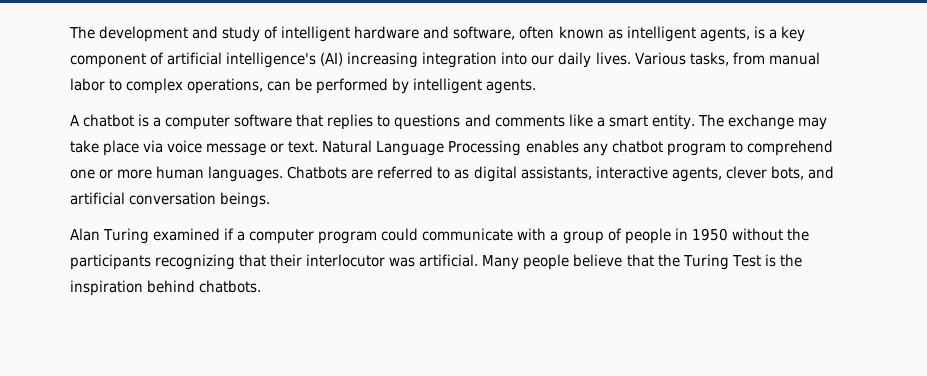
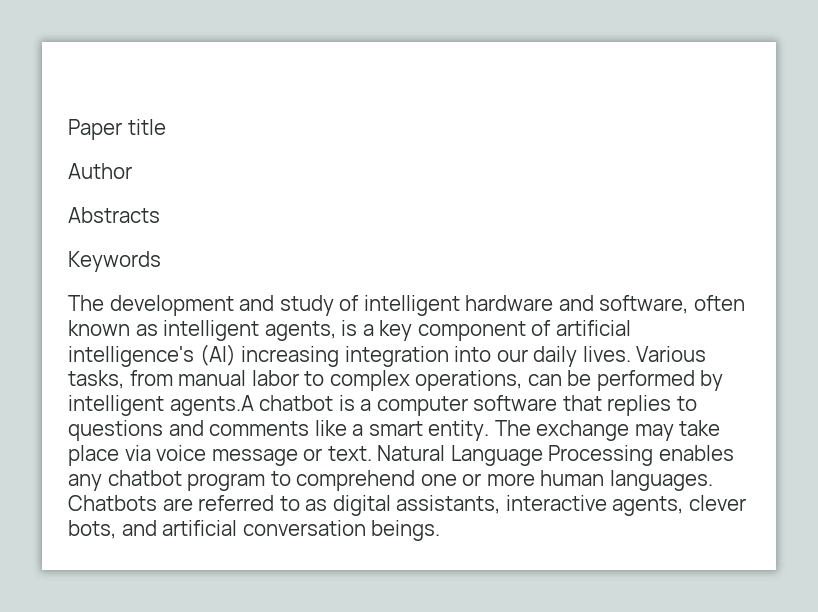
+ Paper title
+ Author
+ Abstracts
+ Keywords
- Various tasks, from manual labor to complex operations, can be performed by intelligent agents.
- A chatbot is a computer software that replies to questions and comments like a smart entity.
+ Various tasks, from manual labor to complex operations, can be performed by intelligent agents.A chatbot is a computer software that replies to questions and comments like a smart entity.
- Alan Turing examined if a computer program could communicate with a group of people in 1950 without the participants recognizing that their interlocutor was artificial. Many people believe that the Turing Test is the inspiration behind chatbots.

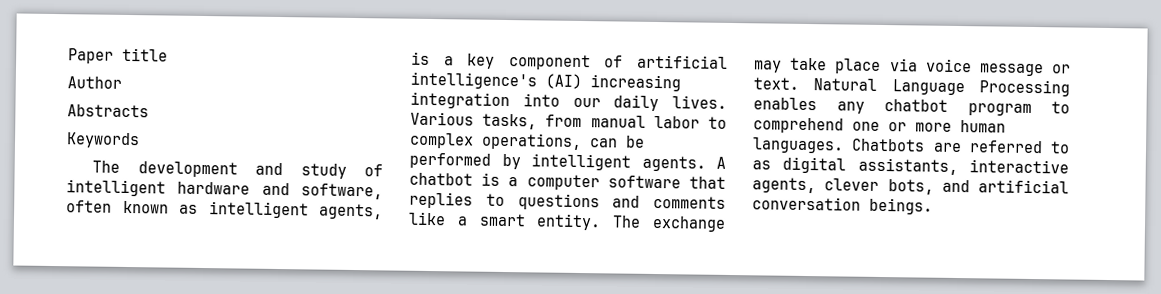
- Various tasks, from manual labor to complex operations, can be performed by intelligent agents.A chatbot is a computer software that replies to questions and comments like a smart entity.
+ Various tasks, from manual labor to complex operations, can be performed by intelligent agents. A chatbot is a computer software that replies to questions and comments like a smart entity.

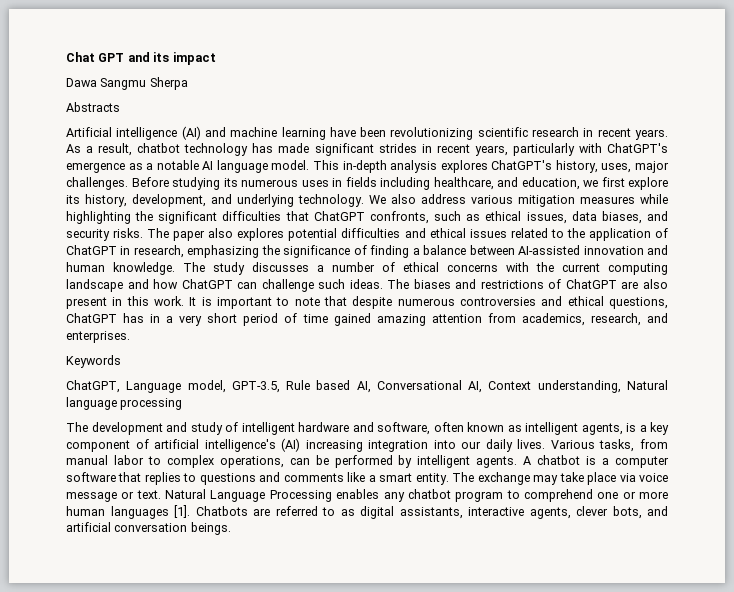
- Paper title
- Author
+ Chat GPT and its impact
+ Dawa Sangmu Sherpa
  Abstracts
+ Artificial intelligence (AI) and machine learning have been revolutionizing scientific research in recent years. As a result, chatbot technology has made significant strides in recent years, particularly with ChatGPT's emergence as a notable AI language model. This in-depth analysis explores ChatGPT's history, uses, major challenges. Before studying its numerous uses in fields including healthcare, and education, we first explore its history, development, and underlying technology. We also address various mitigation measures while highlighting the significant difficulties that ChatGPT confronts, such as ethical issues, data biases, and security risks. The paper also explores potential difficulties and ethical issues related to the application of ChatGPT in research, emphasizing the significance of finding a balance between AI-assisted innovation and human knowledge. The study discusses a number of ethical concerns with the current computing landscape and how ChatGPT can challenge such ideas. The biases and restrictions of ChatGPT are also present in this work. It is important to note that despite numerous controversies and ethical questions, ChatGPT has in a very short period of time gained amazing attention from academics, research, and enterprises.
  Keywords
+ ChatGPT, Language model, GPT-3.5, Rule based AI, Conversational AI, Context understanding, Natural language processing
- Natural Language Processing enables any chatbot program to comprehend one or more human languages.
+ Natural Language Processing enables any chatbot program to comprehend one or more human languages [1].

